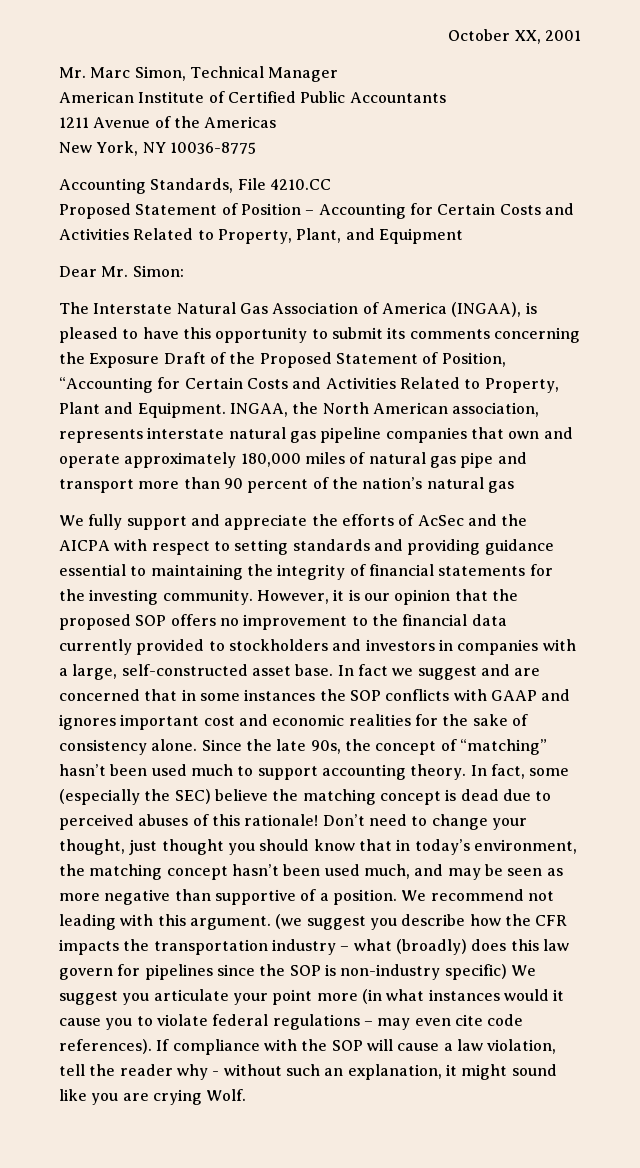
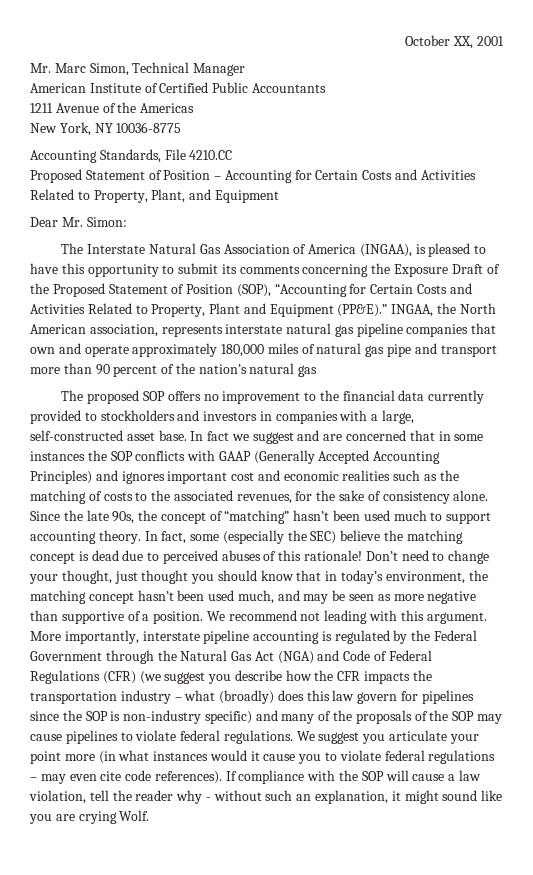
- The Interstate Natural Gas Association of America (INGAA), is pleased to have this opportunity to submit its comments concerning the Exposure Draft of the Proposed Statement of Position, “Accounting for Certain Costs and Activities Related to Property, Plant and Equipment.
+ The Interstate Natural Gas Association of America (INGAA), is pleased to have this opportunity to submit its comments concerning the Exposure Draft of the Proposed Statement of Position (SOP), “Accounting for Certain Costs and Activities Related to Property, Plant and Equipment (PP&E).”
- We fully support and appreciate the efforts of AcSec and the AICPA with respect to setting standards and providing guidance essential to maintaining the integrity of financial statements for the investing community. However, it is our opinion that the proposed SOP offers no improvement to the financial data currently provided to stockholders and investors in companies with a large, self-constructed asset base.
+ The proposed SOP offers no improvement to the financial data currently provided to stockholders and investors in companies with a large, self-constructed asset base.
- In fact we suggest and are concerned that in some instances the SOP conflicts with GAAP and ignores important cost and economic realities for the sake of consistency alone.
+ In fact we suggest and are concerned that in some instances the SOP conflicts with GAAP (Generally Accepted Accounting Principles) and ignores important cost and economic realities such as the matching of costs to the associated revenues, for the sake of consistency alone.
- (we suggest you describe how the CFR impacts the transportation industry – what (broadly) does this law govern for pipelines since the SOP is non-industry specific) We suggest you articulate your point more (in what instances would it cause you to violate federal regulations – may even cite code references).
+ More importantly, interstate pipeline accounting is regulated by the Federal Government through the Natural Gas Act (NGA) and Code of Federal Regulations (CFR) (we suggest you describe how the CFR impacts the transportation industry – what (broadly) does this law govern for pipelines since the SOP is non-industry specific) and many of the proposals of the SOP may cause pipelines to violate federal regulations. We suggest you articulate your point more (in what instances would it cause you to violate federal regulations – may even cite code references).

